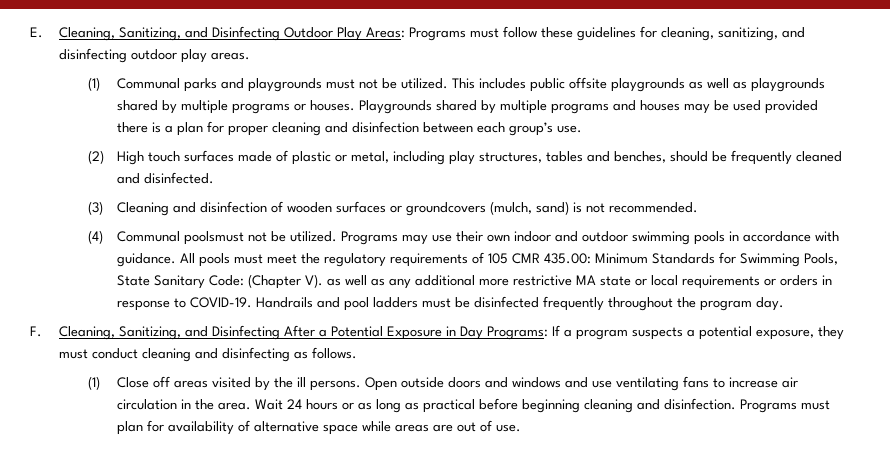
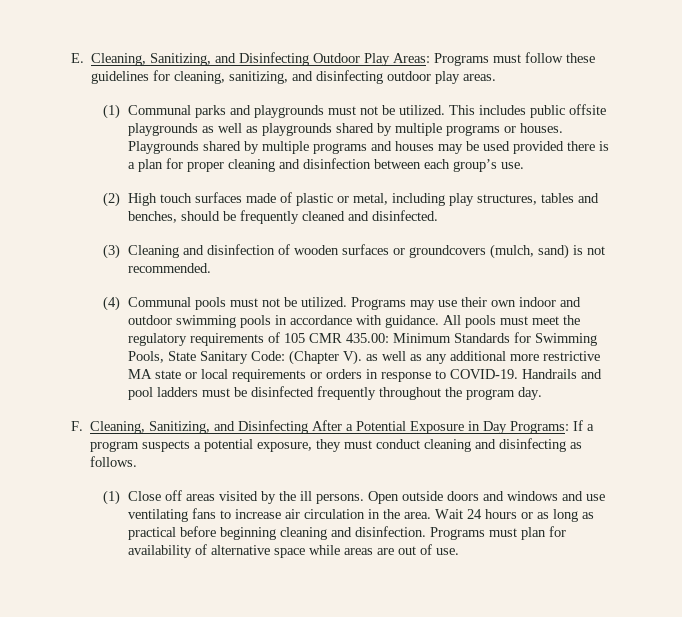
- (4) Communal poolsmust not be utilized.
+ (4) Communal pools must not be utilized.

